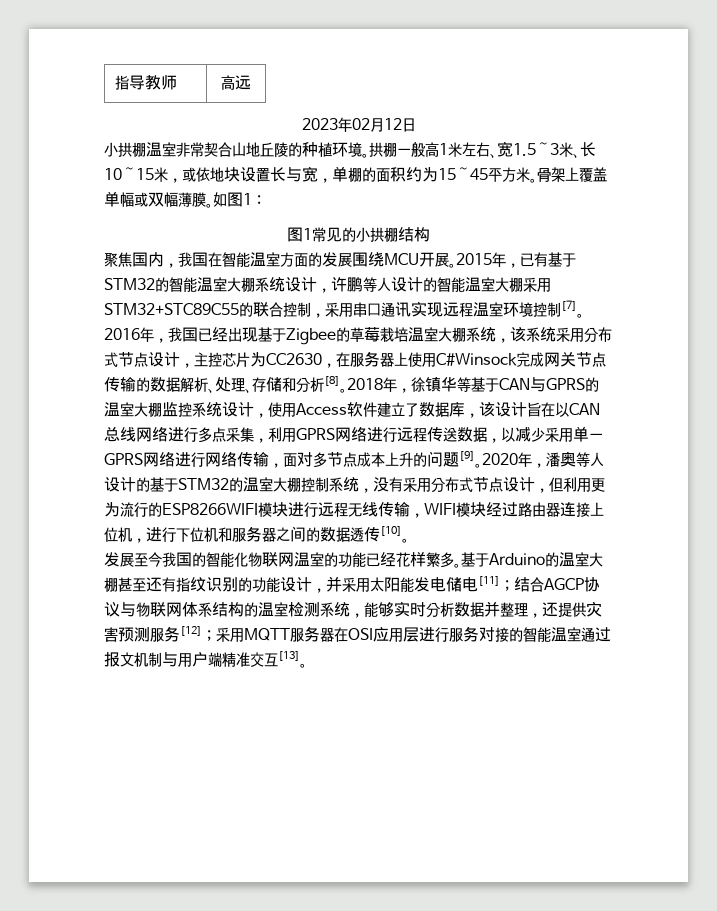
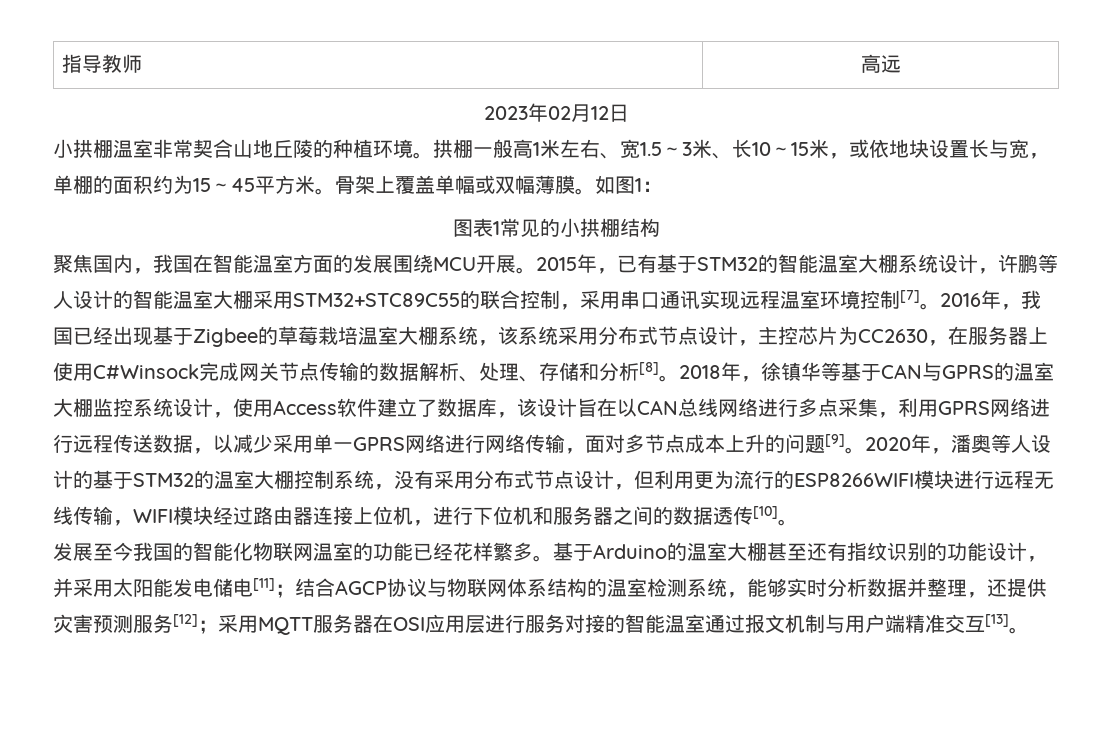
- 图1常见的小拱棚结构
+ 图表1常见的小拱棚结构

